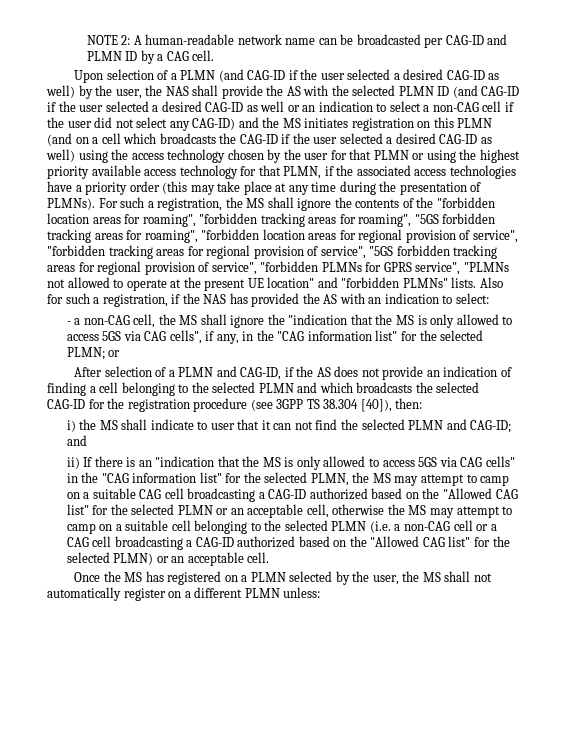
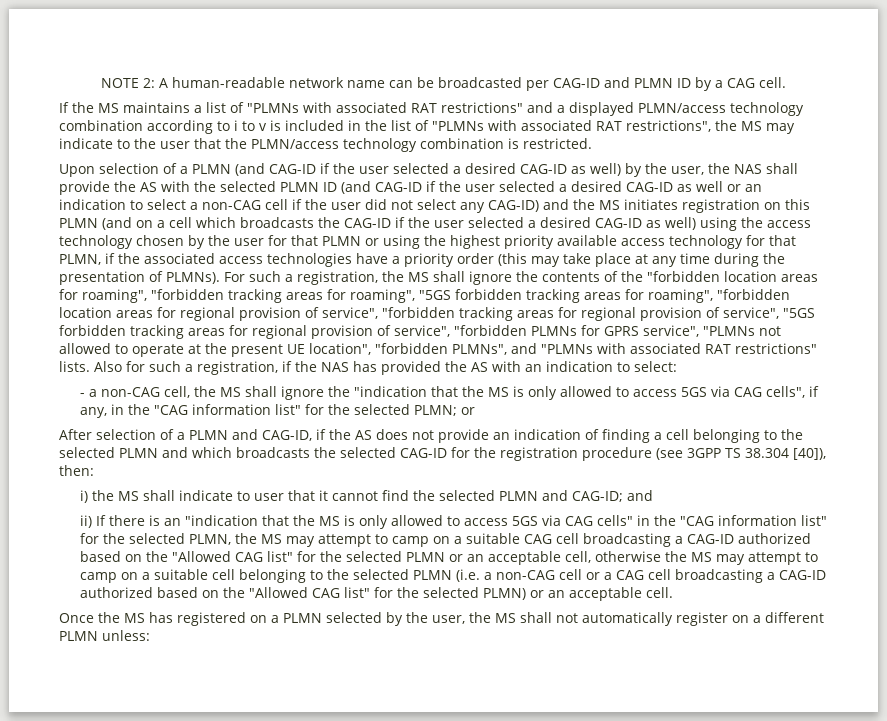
+ If the MS maintains a list of "PLMNs with associated RAT restrictions" and a displayed PLMN/access technology combination according to i to v is included in the list of "PLMNs with associated RAT restrictions", the MS may indicate to the user that the PLMN/access technology combination is restricted.
- For such a registration, the MS shall ignore the contents of the "forbidden location areas for roaming", "forbidden tracking areas for roaming", "5GS forbidden tracking areas for roaming", "forbidden location areas for regional provision of service", "forbidden tracking areas for regional provision of service", "5GS forbidden tracking areas for regional provision of service", "forbidden PLMNs for GPRS service", "PLMNs not allowed to operate at the present UE location" and "forbidden PLMNs" lists.
+ For such a registration, the MS shall ignore the contents of the "forbidden location areas for roaming", "forbidden tracking areas for roaming", "5GS forbidden tracking areas for roaming", "forbidden location areas for regional provision of service", "forbidden tracking areas for regional provision of service", "5GS forbidden tracking areas for regional provision of service", "forbidden PLMNs for GPRS service", "PLMNs not allowed to operate at the present UE location", "forbidden PLMNs", and "PLMNs with associated RAT restrictions" lists.
- i) the MS shall indicate to user that it can not find the selected PLMN and CAG-ID; and
+ i) the MS shall indicate to user that it cannot find the selected PLMN and CAG-ID; and

